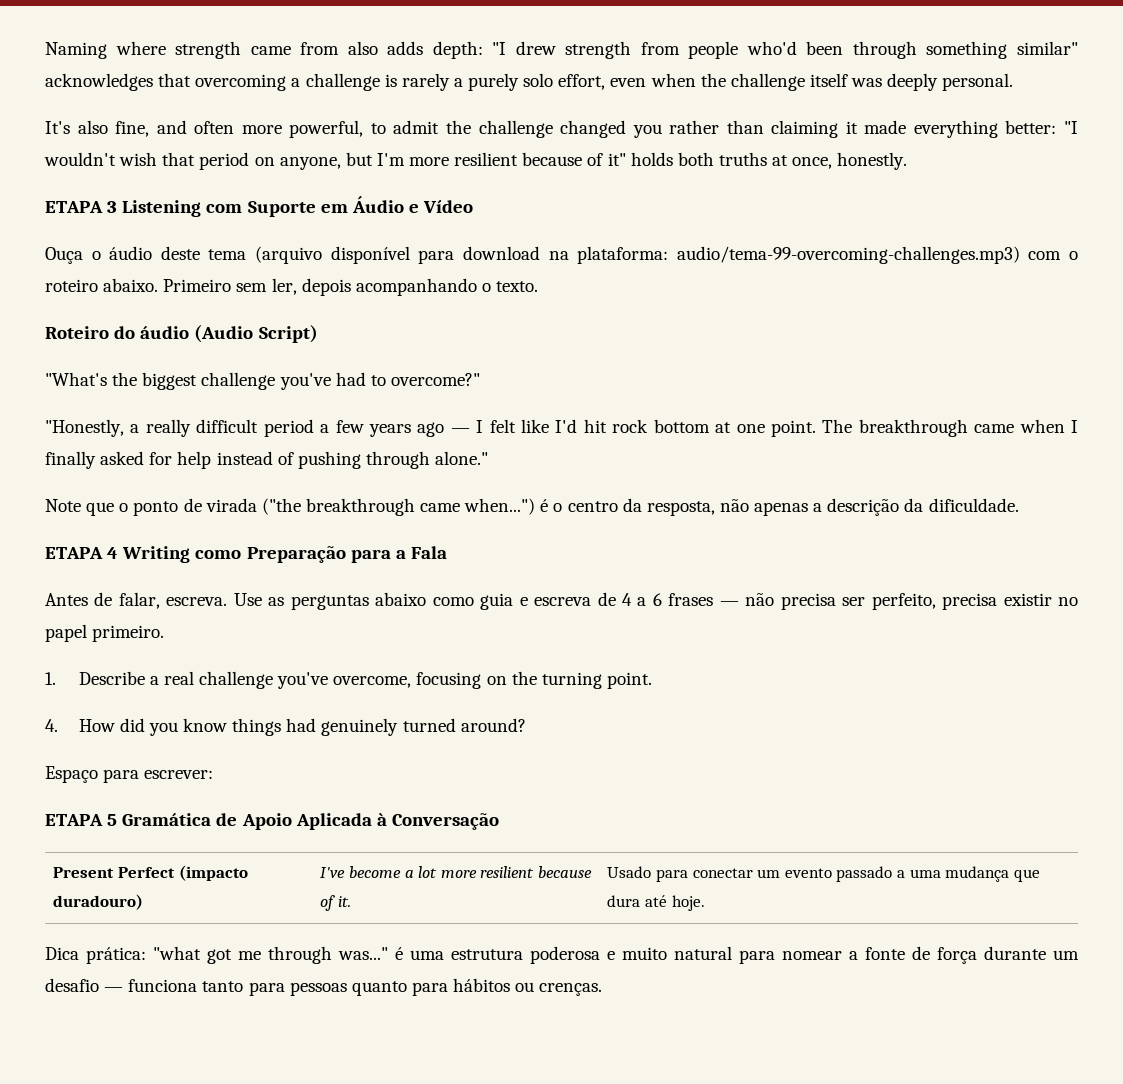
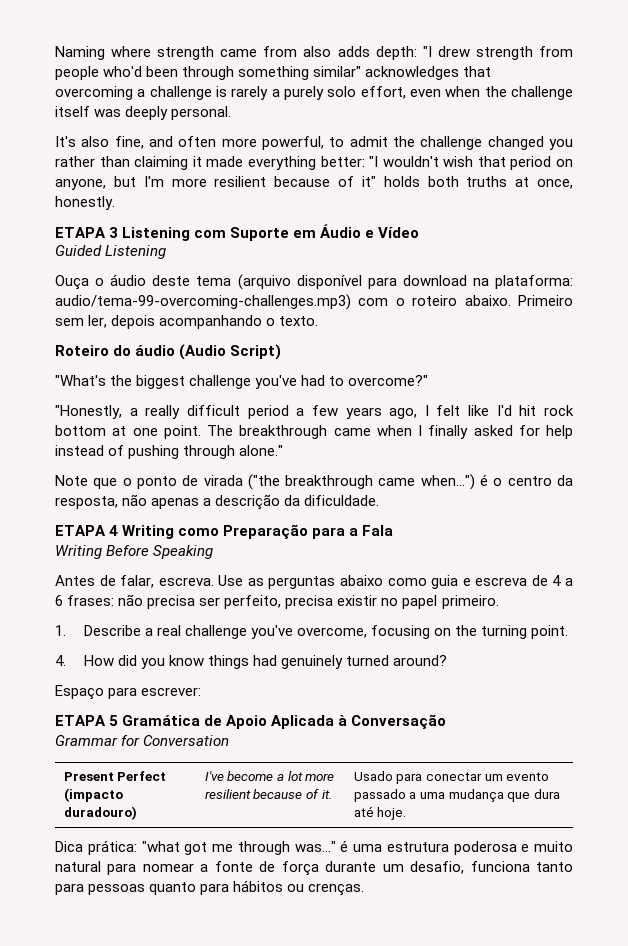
+ Guided Listening
- "Honestly, a really difficult period a few years ago — I felt like I'd hit rock bottom at one point.
+ "Honestly, a really difficult period a few years ago, I felt like I'd hit rock bottom at one point.
+ Writing Before Speaking
- Use as perguntas abaixo como guia e escreva de 4 a 6 frases — não precisa ser perfeito, precisa existir no papel primeiro.
+ Use as perguntas abaixo como guia e escreva de 4 a 6 frases: não precisa ser perfeito, precisa existir no papel primeiro.
+ Grammar for Conversation
- Dica prática: "what got me through was..." é uma estrutura poderosa e muito natural para nomear a fonte de força durante um desafio — funciona tanto para pessoas quanto para hábitos ou crenças.
+ Dica prática: "what got me through was..." é uma estrutura poderosa e muito natural para nomear a fonte de força durante um desafio, funciona tanto para pessoas quanto para hábitos ou crenças.

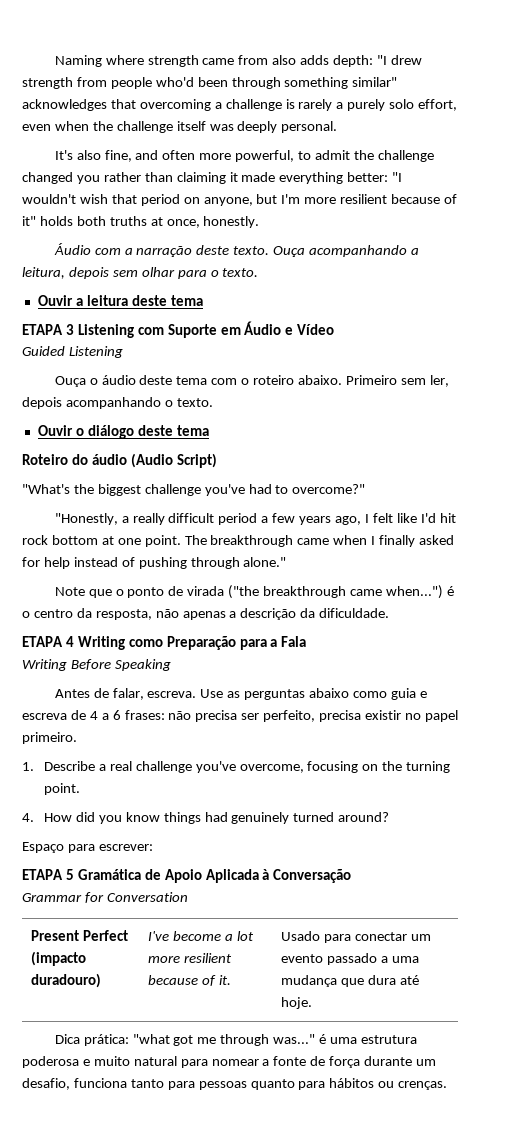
+ Áudio com a narração deste texto. Ouça acompanhando a leitura, depois sem olhar para o texto.
+ Ouvir a leitura deste tema
- Ouça o áudio deste tema (arquivo disponível para download na plataforma: audio/tema-99-overcoming-challenges.mp3) com o roteiro abaixo.
+ Ouça o áudio deste tema com o roteiro abaixo.
+ Ouvir o diálogo deste tema

